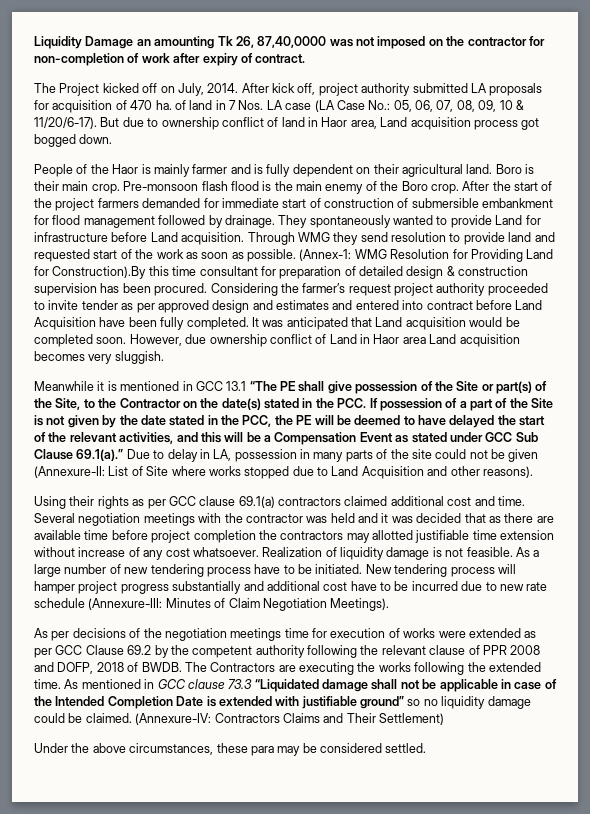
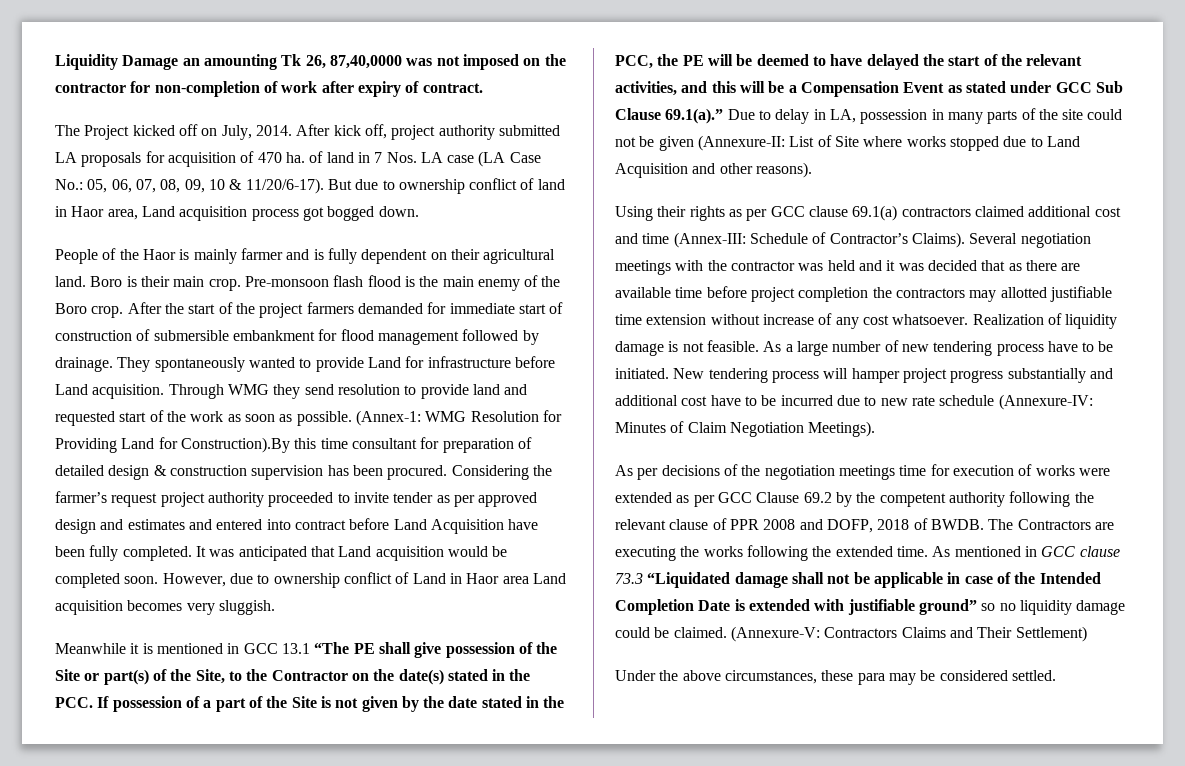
- However, due ownership conflict of Land in Haor area Land acquisition becomes very sluggish.
+ However, due to ownership conflict of Land in Haor area Land acquisition becomes very sluggish.
- Using their rights as per GCC clause 69.1(a) contractors claimed additional cost and time.
+ Using their rights as per GCC clause 69.1(a) contractors claimed additional cost and time (Annex-III: Schedule of Contractor’s Claims).
- New tendering process will hamper project progress substantially and additional cost have to be incurred due to new rate schedule (Annexure-III: Minutes of Claim Negotiation Meetings).
+ New tendering process will hamper project progress substantially and additional cost have to be incurred due to new rate schedule (Annexure-IV: Minutes of Claim Negotiation Meetings).
- (Annexure-IV: Contractors Claims and Their Settlement)
+ (Annexure-V: Contractors Claims and Their Settlement)

